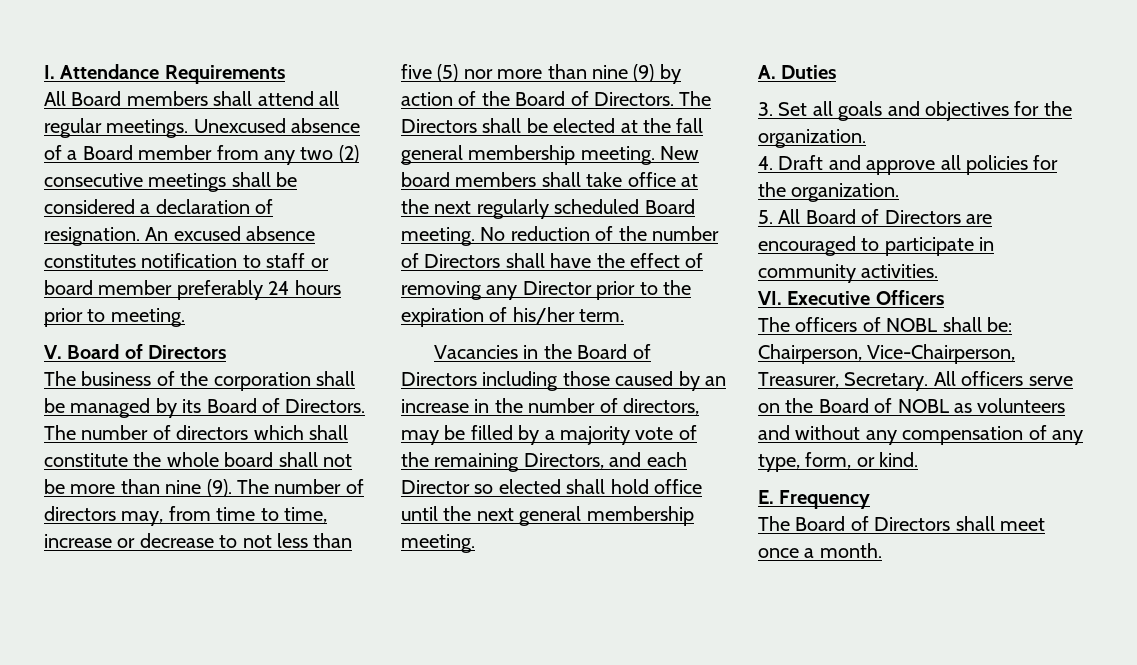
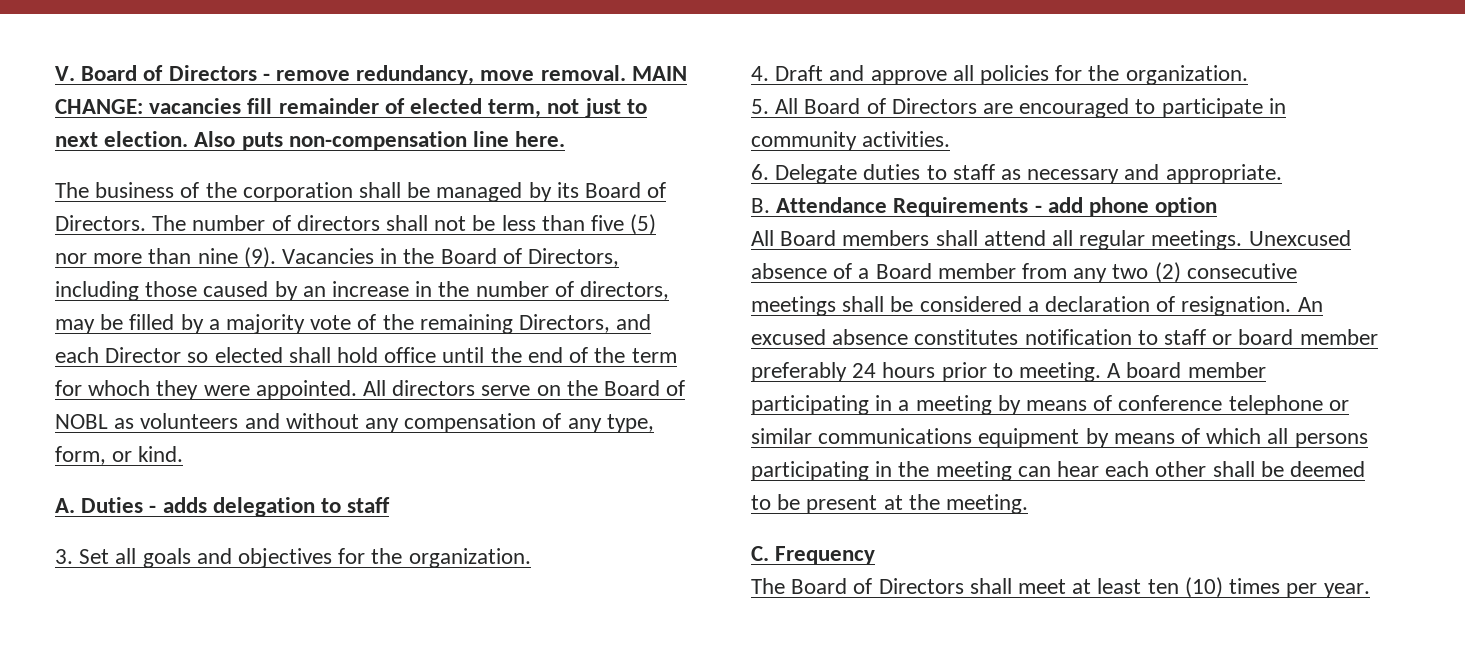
- I. Attendance Requirements
+ V. Board of Directors - remove redundancy, move removal. MAIN CHANGE: vacancies fill remainder of elected term, not just to next election. Also puts non-compensation line here.
+ The business of the corporation shall be managed by its Board of Directors. The number of directors shall not be less than five (5) nor more than nine (9). Vacancies in the Board of Directors, including those caused by an increase in the number of directors, may be filled by a majority vote of the remaining Directors, and each Director so elected shall hold office until the end of the term for whoch they were appointed. All directors serve on the Board of NOBL as volunteers and without any compensation of any type, form, or kind.
+ A. Duties - adds delegation to staff
+ 3. Set all goals and objectives for the organization.
+ 4. Draft and approve all policies for the organization.
+ 5. All Board of Directors are encouraged to participate in community activities.
+ 6. Delegate duties to staff as necessary and appropriate.
+ B. Attendance Requirements - add phone option
- An excused absence constitutes notification to staff or board member preferably 24 hours prior to meeting.
- V. Board of Directors
- The business of the corporation shall be managed by its Board of Directors. The number of directors which shall constitute the whole board shall not be more than nine (9). The number of directors may, from time to time, increase or decrease to not less than five (5) nor more than nine (9) by action of the Board of Directors. The Directors shall be elected at the fall general membership meeting. New board members shall take office at the next regularly scheduled Board meeting. No reduction of the number of Directors shall have the effect of removing any Director prior to the expiration of his/her term.
- Vacancies in the Board of Directors including those caused by an increase in the number of directors, may be filled by a majority vote of the remaining Directors, and each Director so elected shall hold office until the next general membership meeting.
- A. Duties
- 3. Set all goals and objectives for the organization.
- 4. Draft and approve all policies for the organization.
- 5. All Board of Directors are encouraged to participate in community activities.
- VI. Executive Officers
- The officers of NOBL shall be: Chairperson, Vice-Chairperson, Treasurer, Secretary. All officers serve on the Board of NOBL as volunteers and without any compensation of any type, form, or kind.
- E. Frequency
+ An excused absence constitutes notification to staff or board member preferably 24 hours prior to meeting. A board member participating in a meeting by means of conference telephone or similar communications equipment by means of which all persons participating in the meeting can hear each other shall be deemed to be present at the meeting.
+ C. Frequency
- The Board of Directors shall meet once a month.
+ The Board of Directors shall meet at least ten (10) times per year.

